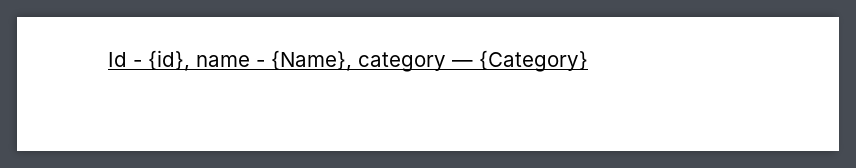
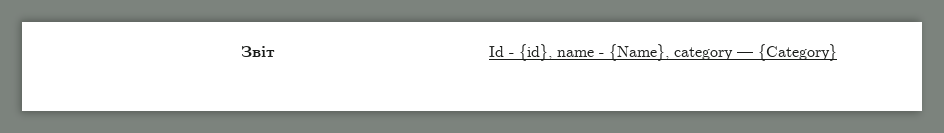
+ Звіт

